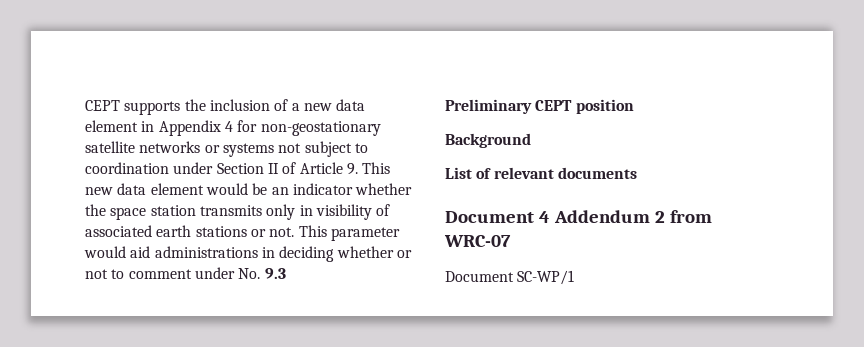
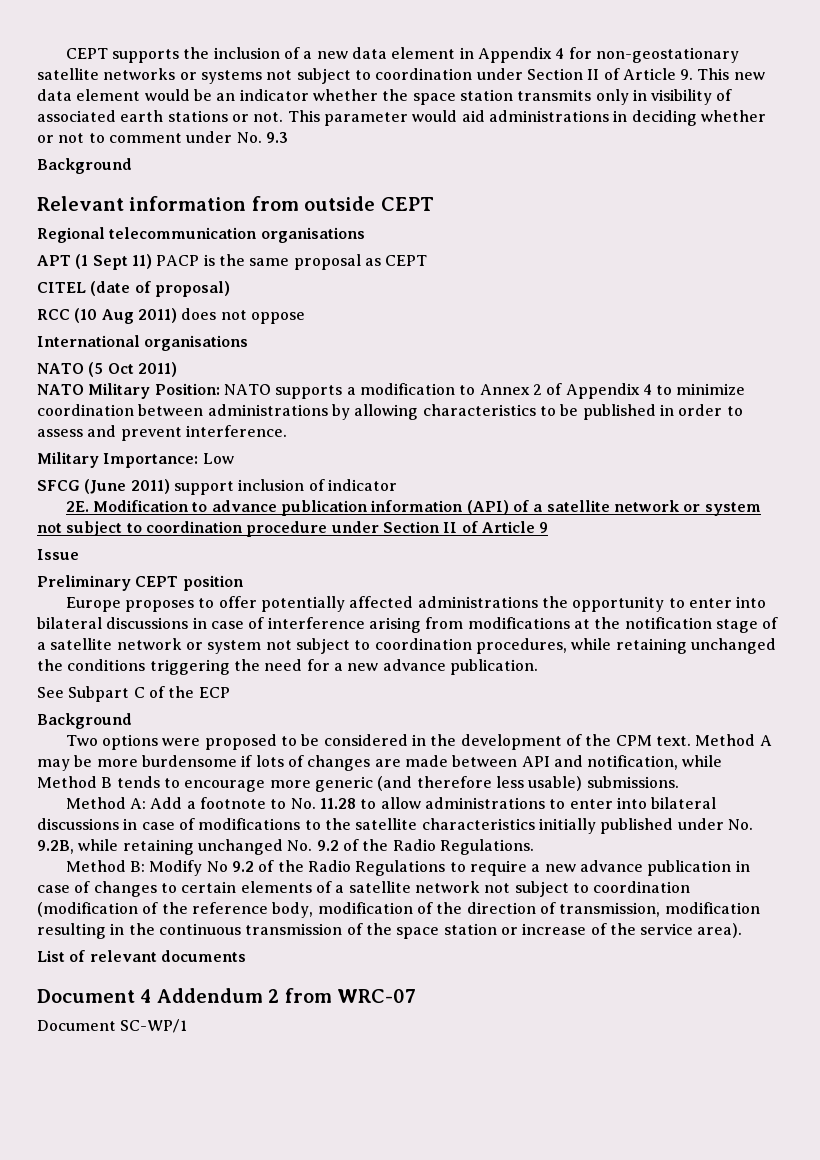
  This parameter would aid administrations in deciding whether or not to comment under No. 9.3
+ Background
+ Relevant information from outside CEPT
+ Regional telecommunication organisations
+ APT (1 Sept 11) PACP is the same proposal as CEPT
+ CITEL (date of proposal)
+ RCC (10 Aug 2011) does not oppose
+ International organisations
+ NATO (5 Oct 2011)
+ NATO Military Position: NATO supports a modification to Annex 2 of Appendix 4 to minimize coordination between administrations by allowing characteristics to be published in order to assess and prevent interference.
+ Military Importance: Low
+ SFCG (June 2011) support inclusion of indicator
+ 2E. Modification to advance publication information (API) of a satellite network or system not subject to coordination procedure under Section II of Article 9
+ Issue
  Preliminary CEPT position
+ Europe proposes to offer potentially affected administrations the opportunity to enter into bilateral discussions in case of interference arising from modifications at the notification stage of a satellite network or system not subject to coordination procedures, while retaining unchanged the conditions triggering the need for a new advance publication.
+ See Subpart C of the ECP
  Background
+ Two options were proposed to be considered in the development of the CPM text. Method A may be more burdensome if lots of changes are made between API and notification, while Method B tends to encourage more generic (and therefore less usable) submissions.
+ Method A: Add a footnote to No. 11.28 to allow administrations to enter into bilateral discussions in case of modifications to the satellite characteristics initially published under No. 9.2B, while retaining unchanged No. 9.2 of the Radio Regulations.
+ Method B: Modify No 9.2 of the Radio Regulations to require a new advance publication in case of changes to certain elements of a satellite network not subject to coordination (modification of the reference body, modification of the direction of transmission, modification resulting in the continuous transmission of the space station or increase of the service area).

